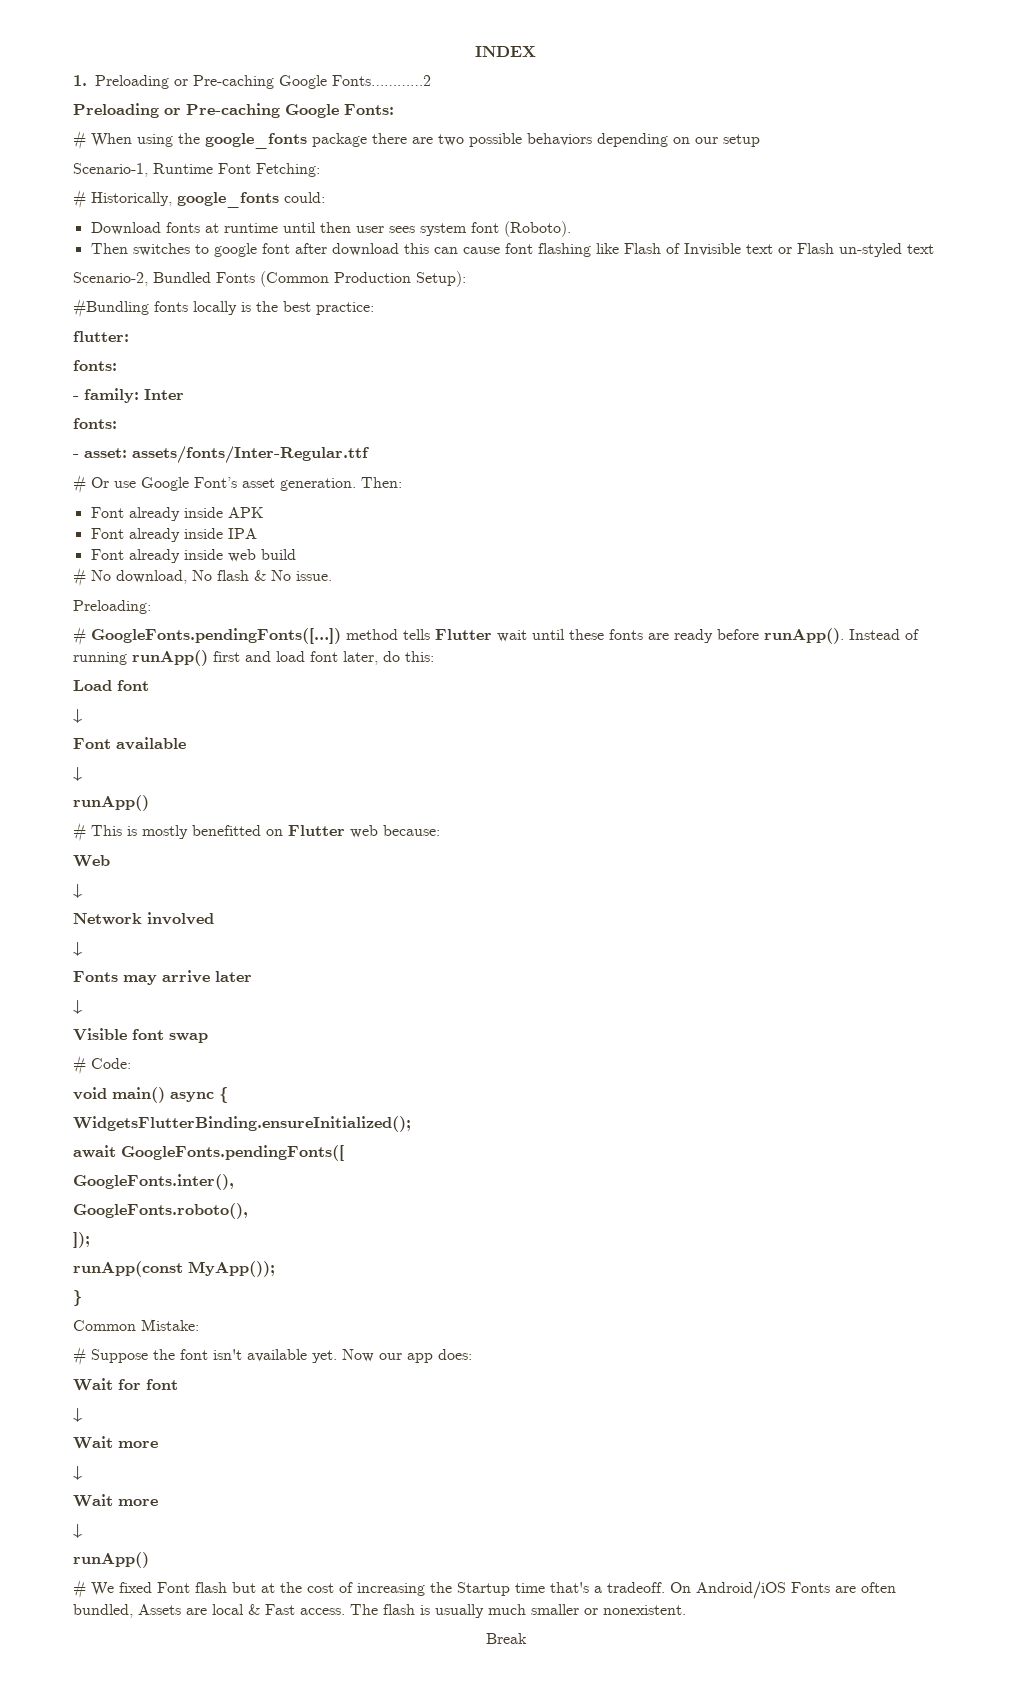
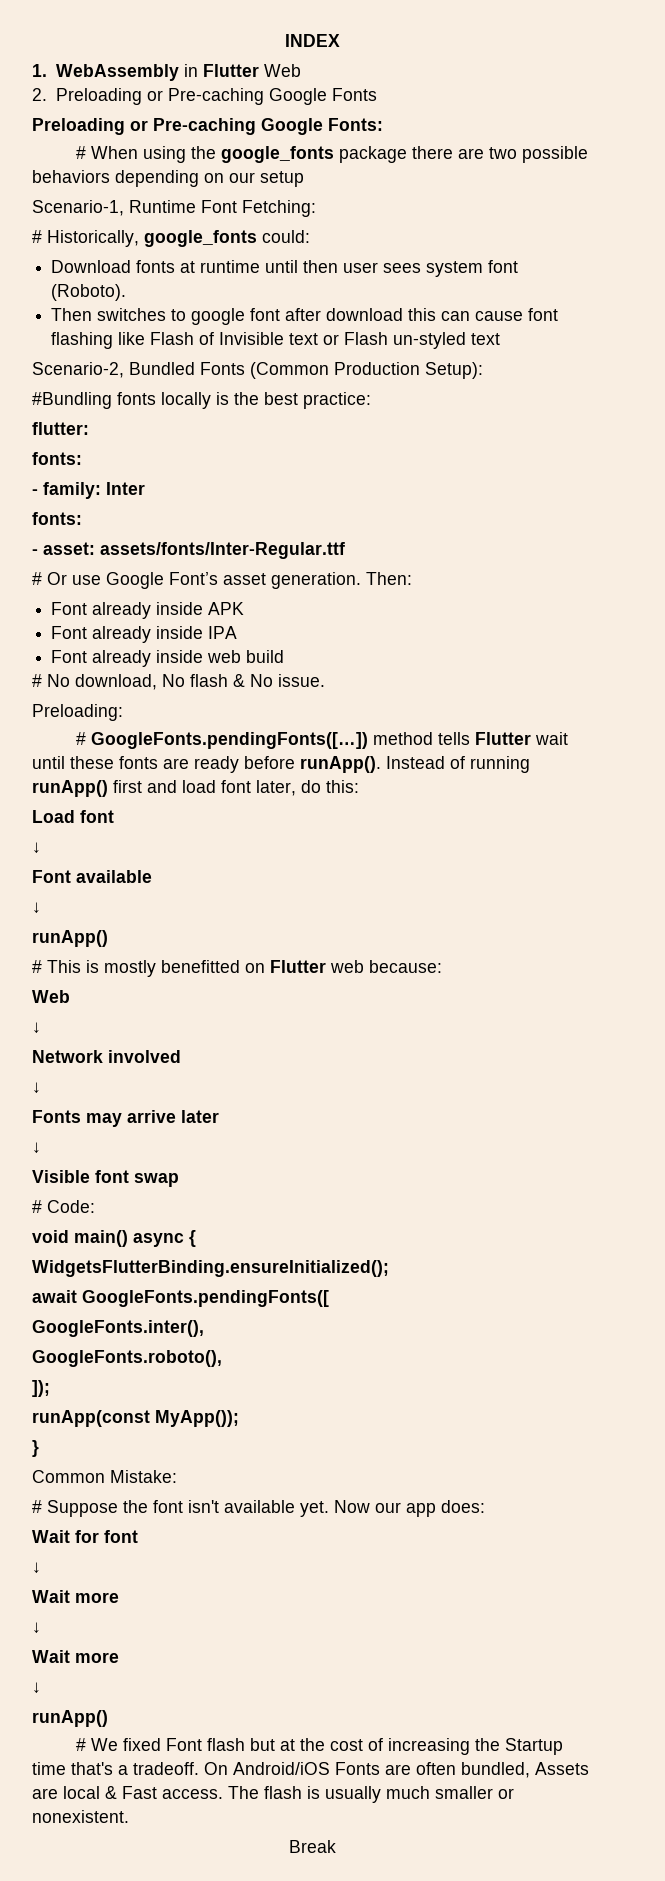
- 1. Preloading or Pre-caching Google Fonts…………2
+ 1. WebAssembly in Flutter Web
+ 2. Preloading or Pre-caching Google Fonts

